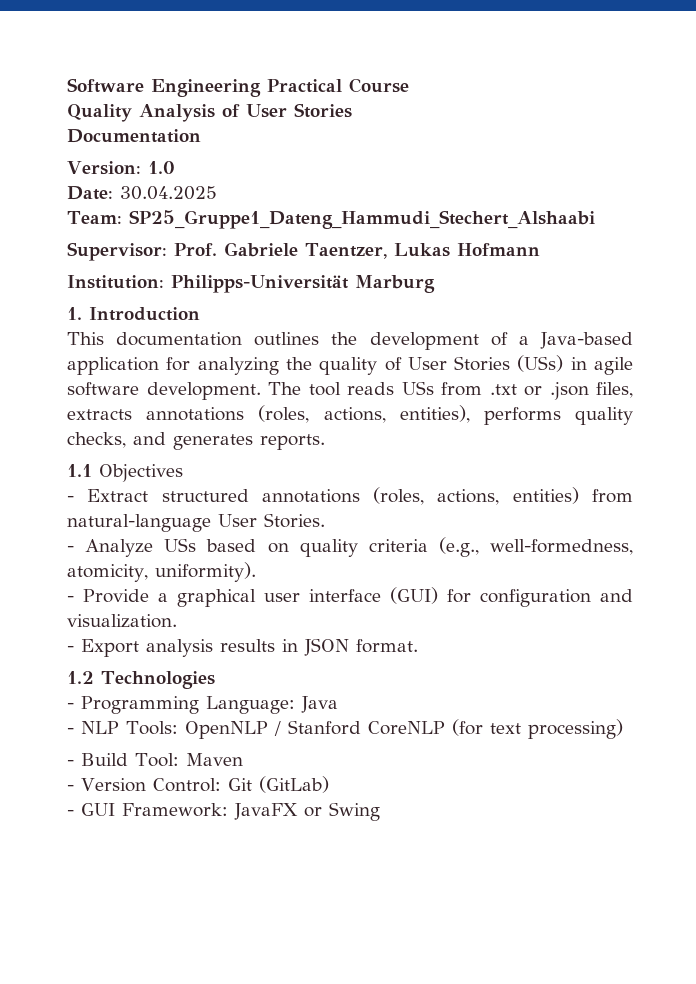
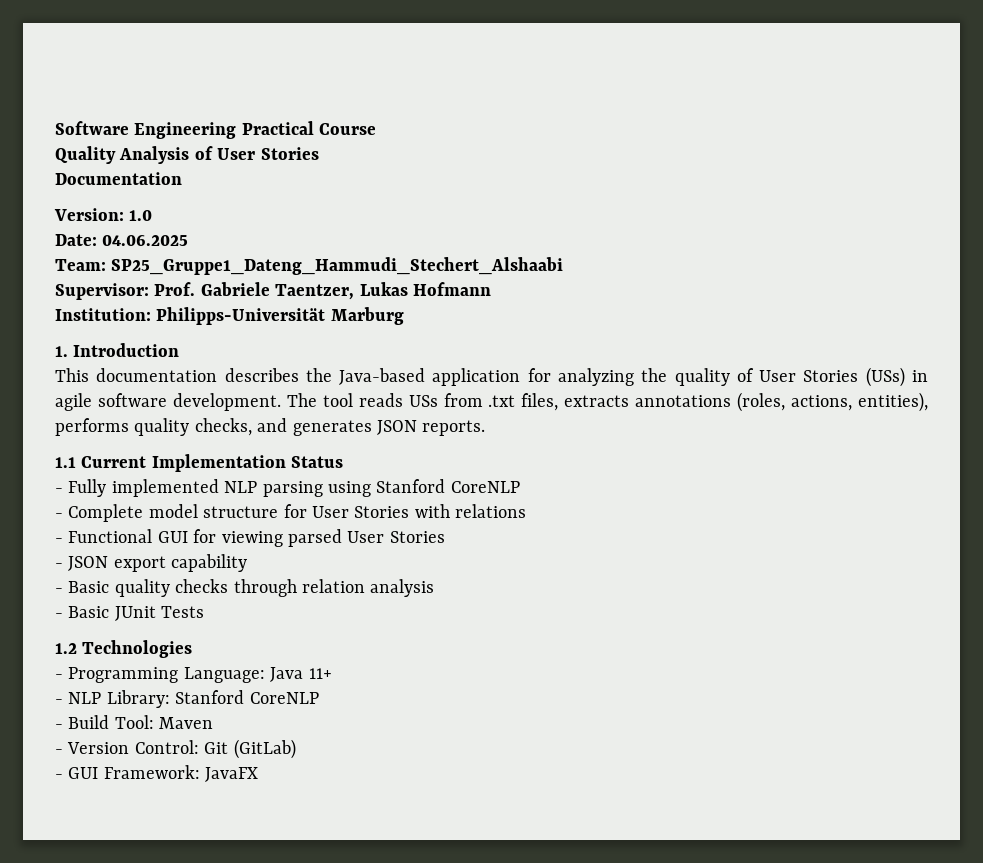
- Date: 30.04.2025
+ Date: 04.06.2025
- This documentation outlines the development of a Java-based application for analyzing the quality of User Stories (USs) in agile software development.
+ This documentation describes the Java-based application for analyzing the quality of User Stories (USs) in agile software development.
- The tool reads USs from .txt or .json files, extracts annotations (roles, actions, entities), performs quality checks, and generates reports.
+ The tool reads USs from .txt files, extracts annotations (roles, actions, entities), performs quality checks, and generates JSON reports.
- 1.1 Objectives
- - Extract structured annotations (roles, actions, entities) from natural-language User Stories.
- - Analyze USs based on quality criteria (e.g., well-formedness, atomicity, uniformity).
- - Provide a graphical user interface (GUI) for configuration and visualization.
- - Export analysis results in JSON format.
+ 1.1 Current Implementation Status
+ - Fully implemented NLP parsing using Stanford CoreNLP
+ - Complete model structure for User Stories with relations
+ - Functional GUI for viewing parsed User Stories
+ - JSON export capability
+ - Basic quality checks through relation analysis
+ - Basic JUnit Tests
- - Programming Language: Java
+ - Programming Language: Java 11+
- - NLP Tools: OpenNLP / Stanford CoreNLP (for text processing)
+ - NLP Library: Stanford CoreNLP
- - GUI Framework: JavaFX or Swing
+ - GUI Framework: JavaFX

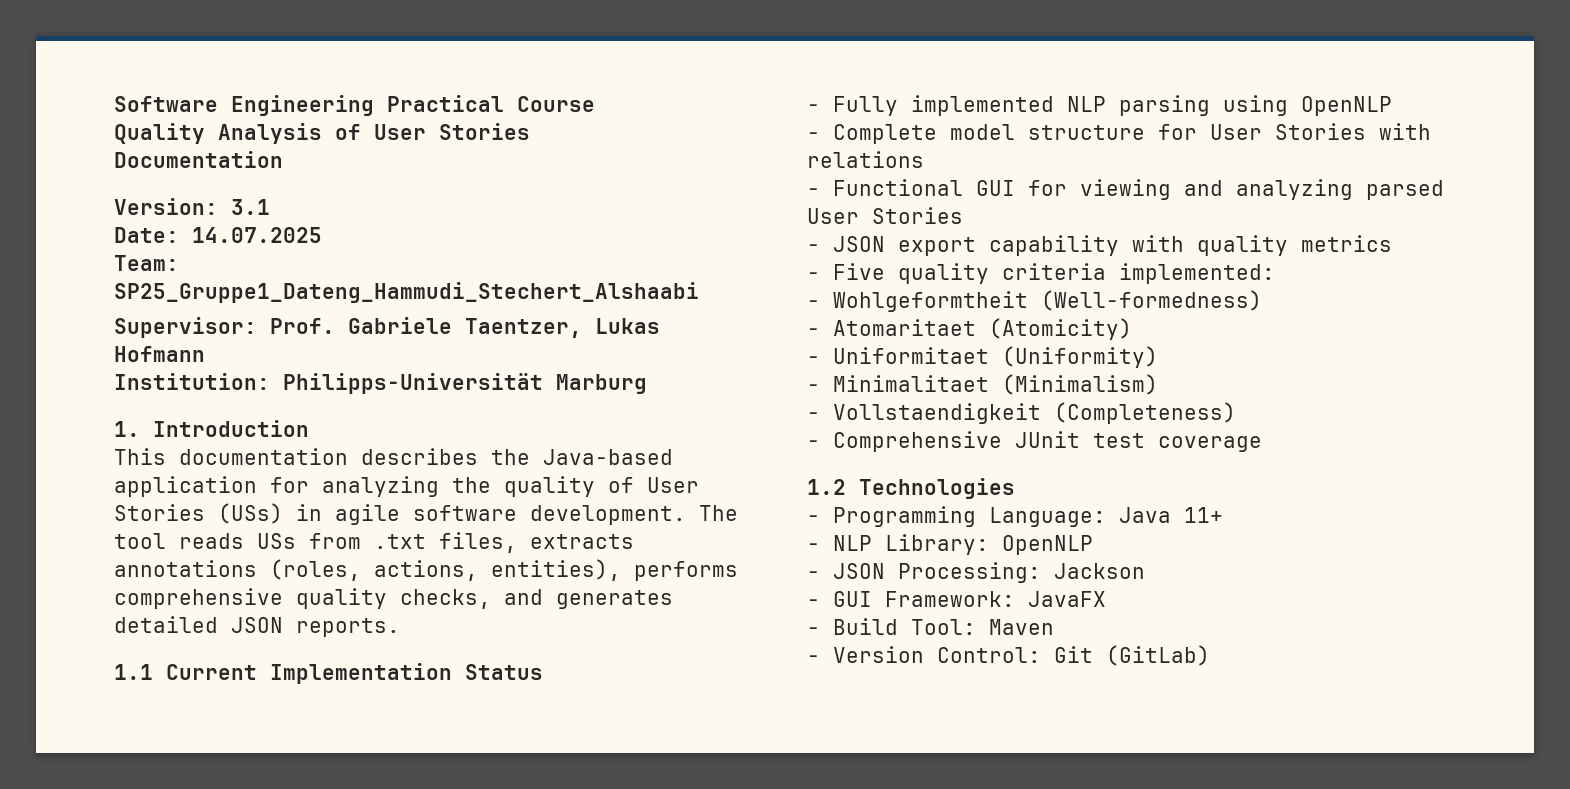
- Version: 1.0
+ Version: 3.1
- Date: 04.06.2025
+ Date: 14.07.2025
- The tool reads USs from .txt files, extracts annotations (roles, actions, entities), performs quality checks, and generates JSON reports.
+ The tool reads USs from .txt files, extracts annotations (roles, actions, entities), performs comprehensive quality checks, and generates detailed JSON reports.
- - Fully implemented NLP parsing using Stanford CoreNLP
+ - Fully implemented NLP parsing using OpenNLP
- - Functional GUI for viewing parsed User Stories
+ - Functional GUI for viewing and analyzing parsed User Stories
- - JSON export capability
- - Basic quality checks through relation analysis
- - Basic JUnit Tests
+ - JSON export capability with quality metrics
+ - Five quality criteria implemented:
+ - Wohlgeformtheit (Well-formedness)
+ - Atomaritaet (Atomicity)
+ - Uniformitaet (Uniformity)
+ - Minimalitaet (Minimalism)
+ - Vollstaendigkeit (Completeness)
+ - Comprehensive JUnit test coverage
- - NLP Library: Stanford CoreNLP
+ - NLP Library: OpenNLP
+ - JSON Processing: Jackson
+ - GUI Framework: JavaFX
- - GUI Framework: JavaFX

